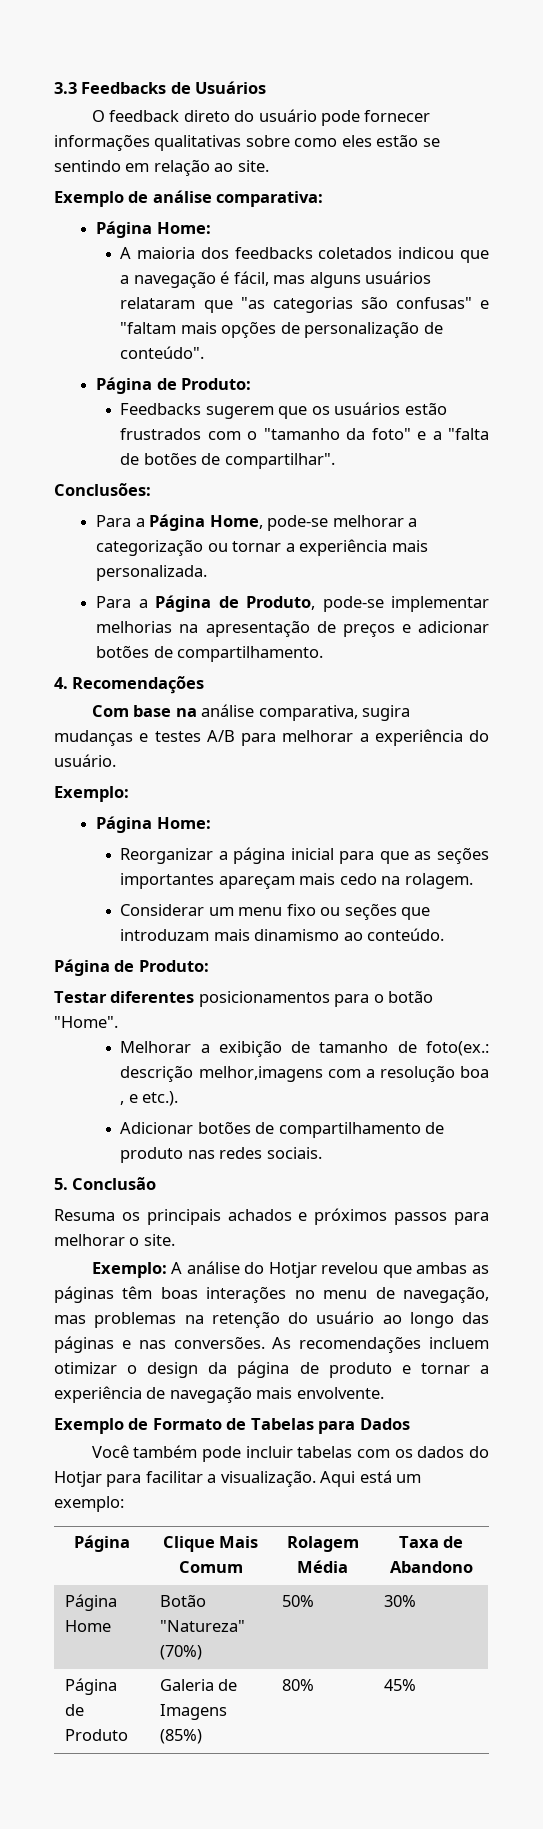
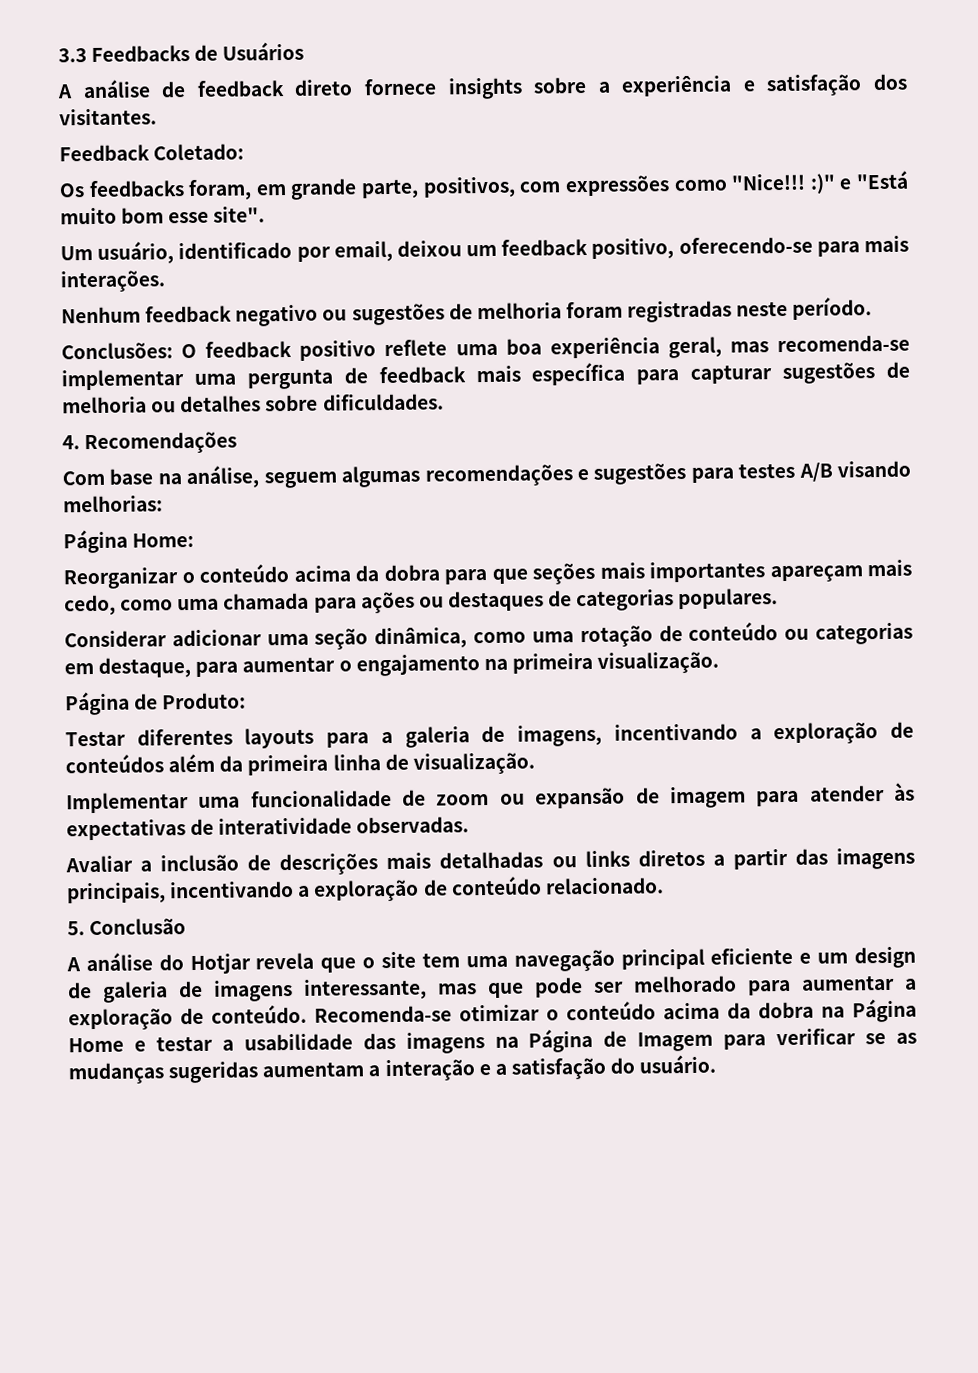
- O feedback direto do usuário pode fornecer informações qualitativas sobre como eles estão se sentindo em relação ao site.
- Exemplo de análise comparativa:
- Página Home:
- A maioria dos feedbacks coletados indicou que a navegação é fácil, mas alguns usuários relataram que "as categorias são confusas" e "faltam mais opções de personalização de conteúdo".
- Página de Produto:
- Feedbacks sugerem que os usuários estão frustrados com o "tamanho da foto" e a "falta de botões de compartilhar".
- Conclusões:
- Para a Página Home, pode-se melhorar a categorização ou tornar a experiência mais personalizada.
- Para a Página de Produto, pode-se implementar melhorias na apresentação de preços e adicionar botões de compartilhamento.
+ A análise de feedback direto fornece insights sobre a experiência e satisfação dos visitantes.
+ Feedback Coletado:
+ Os feedbacks foram, em grande parte, positivos, com expressões como "Nice!!! :)" e "Está muito bom esse site".
+ Um usuário, identificado por email, deixou um feedback positivo, oferecendo-se para mais interações.
+ Nenhum feedback negativo ou sugestões de melhoria foram registradas neste período.
+ Conclusões: O feedback positivo reflete uma boa experiência geral, mas recomenda-se implementar uma pergunta de feedback mais específica para capturar sugestões de melhoria ou detalhes sobre dificuldades.
- Com base na análise comparativa, sugira mudanças e testes A/B para melhorar a experiência do usuário.
- Exemplo:
+ Com base na análise, seguem algumas recomendações e sugestões para testes A/B visando melhorias:
  Página Home:
- Reorganizar a página inicial para que as seções importantes apareçam mais cedo na rolagem.
- Considerar um menu fixo ou seções que introduzam mais dinamismo ao conteúdo.
+ Reorganizar o conteúdo acima da dobra para que seções mais importantes apareçam mais cedo, como uma chamada para ações ou destaques de categorias populares.
+ Considerar adicionar uma seção dinâmica, como uma rotação de conteúdo ou categorias em destaque, para aumentar o engajamento na primeira visualização.
- Testar diferentes posicionamentos para o botão "Home".
- Melhorar a exibição de tamanho de foto(ex.: descrição melhor,imagens com a resolução boa , e etc.).
- Adicionar botões de compartilhamento de produto nas redes sociais.
+ Testar diferentes layouts para a galeria de imagens, incentivando a exploração de conteúdos além da primeira linha de visualização.
+ Implementar uma funcionalidade de zoom ou expansão de imagem para atender às expectativas de interatividade observadas.
+ Avaliar a inclusão de descrições mais detalhadas ou links diretos a partir das imagens principais, incentivando a exploração de conteúdo relacionado.
  5. Conclusão
- Resuma os principais achados e próximos passos para melhorar o site.
- Exemplo: A análise do Hotjar revelou que ambas as páginas têm boas interações no menu de navegação, mas problemas na retenção do usuário ao longo das páginas e nas conversões. As recomendações incluem otimizar o design da página de produto e tornar a experiência de navegação mais envolvente.
- Exemplo de Formato de Tabelas para Dados
- Você também pode incluir tabelas com os dados do Hotjar para facilitar a visualização. Aqui está um exemplo:
- Página | Clique Mais Comum | Rolagem Média | Taxa de Abandono
- Página Home | Botão "Natureza" (70%) | 50% | 30%
- Página de Produto | Galeria de Imagens (85%) | 80% | 45%
+ A análise do Hotjar revela que o site tem uma navegação principal eficiente e um design de galeria de imagens interessante, mas que pode ser melhorado para aumentar a exploração de conteúdo. Recomenda-se otimizar o conteúdo acima da dobra na Página Home e testar a usabilidade das imagens na Página de Imagem para verificar se as mudanças sugeridas aumentam a interação e a satisfação do usuário.

